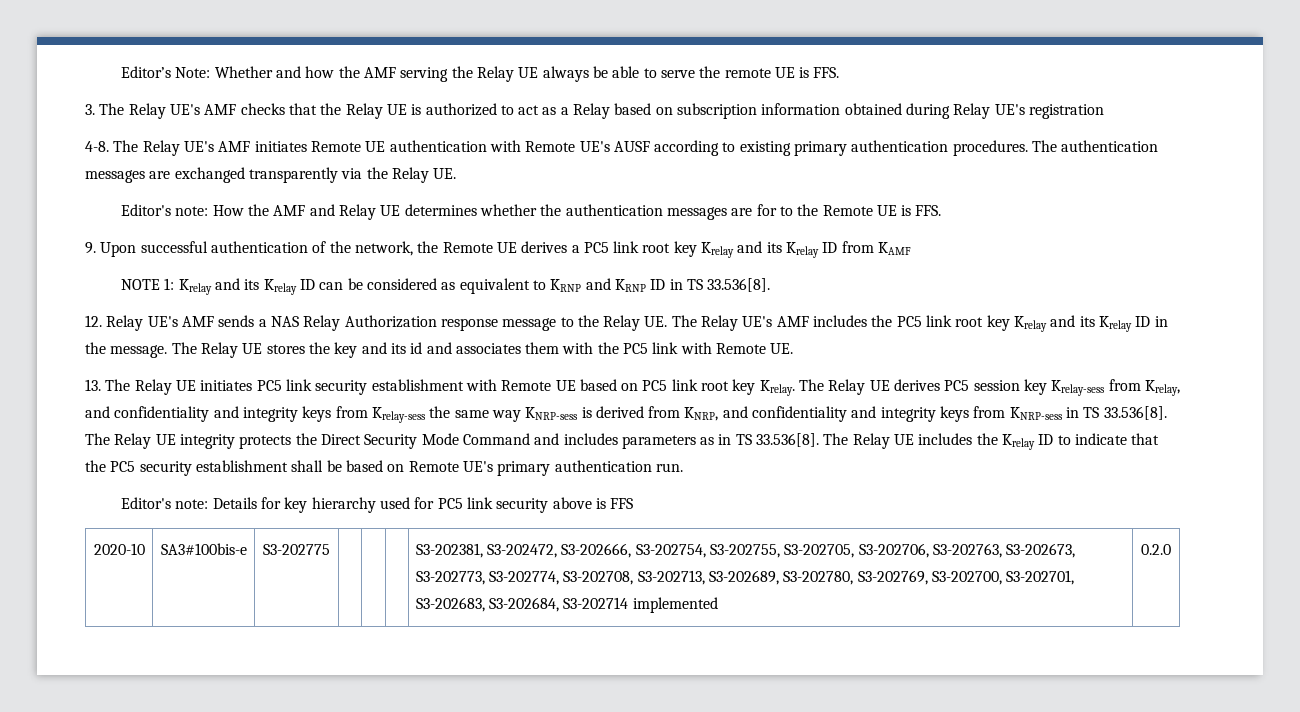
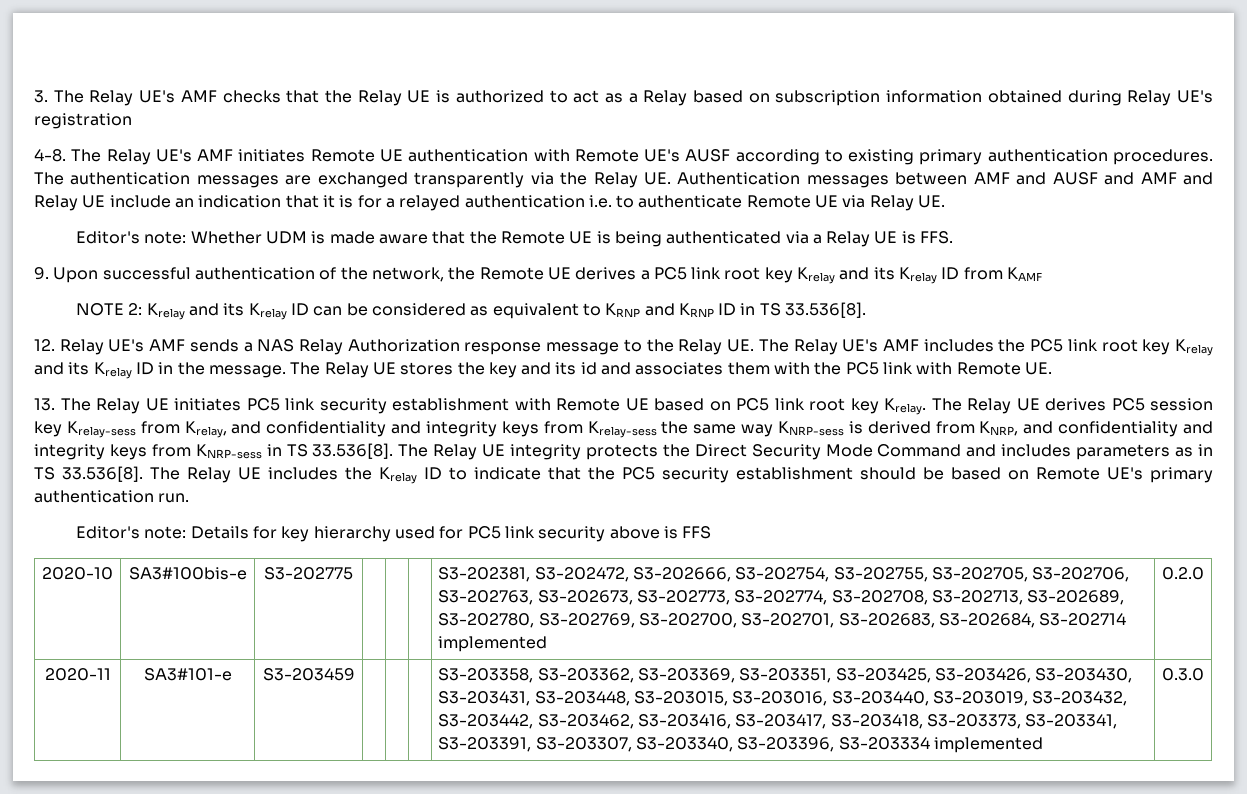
- Editor’s Note: Whether and how the AMF serving the Relay UE always be able to serve the remote UE is FFS.
- The authentication messages are exchanged transparently via the Relay UE.
- Editor's note: How the AMF and Relay UE determines whether the authentication messages are for to the Remote UE is FFS.
+ The authentication messages are exchanged transparently via the Relay UE. Authentication messages between AMF and AUSF and AMF and Relay UE include an indication that it is for a relayed authentication i.e. to authenticate Remote UE via Relay UE.
+ Editor's note: Whether UDM is made aware that the Remote UE is being authenticated via a Relay UE is FFS.
- NOTE 1: Krelay and its Krelay ID can be considered as equivalent to KRNP and KRNP ID in TS 33.536[8].
+ NOTE 2: Krelay and its Krelay ID can be considered as equivalent to KRNP and KRNP ID in TS 33.536[8].
- The Relay UE derives PC5 session key Krelay-sess from Krelay, and confidentiality and integrity keys from Krelay-sess the same way KNRP-sess is derived from KNRP, and confidentiality and integrity keys from KNRP-sess in TS 33.536[8]. The Relay UE integrity protects the Direct Security Mode Command and includes parameters as in TS 33.536[8]. The Relay UE includes the Krelay ID to indicate that the PC5 security establishment shall be based on Remote UE's primary authentication run.
+ The Relay UE derives PC5 session key Krelay-sess from Krelay, and confidentiality and integrity keys from Krelay-sess the same way KNRP-sess is derived from KNRP, and confidentiality and integrity keys from KNRP-sess in TS 33.536[8]. The Relay UE integrity protects the Direct Security Mode Command and includes parameters as in TS 33.536[8]. The Relay UE includes the Krelay ID to indicate that the PC5 security establishment should be based on Remote UE's primary authentication run.
+ 2020-11 | SA3#101-e | S3-203459 | | | | S3-203358, S3-203362, S3-203369, S3-203351, S3-203425, S3-203426, S3-203430, S3-203431, S3-203448, S3-203015, S3-203016, S3-203440, S3-203019, S3-203432, S3-203442, S3-203462, S3-203416, S3-203417, S3-203418, S3-203373, S3-203341, S3-203391, S3-203307, S3-203340, S3-203396, S3-203334 implemented | 0.3.0

